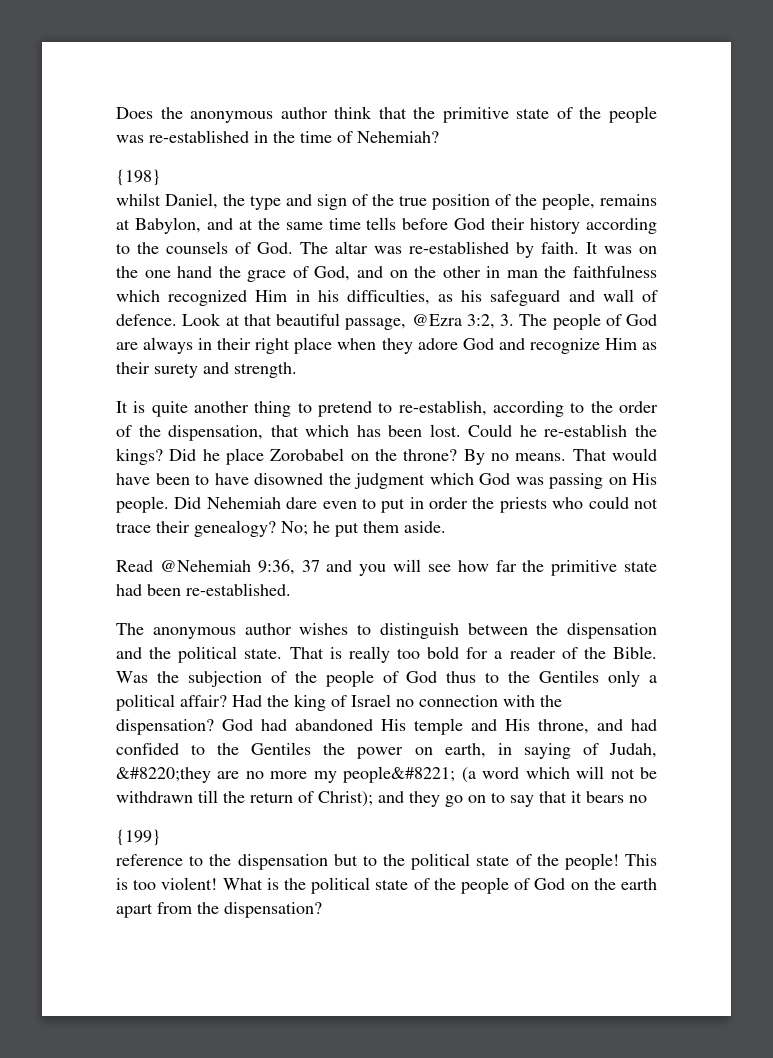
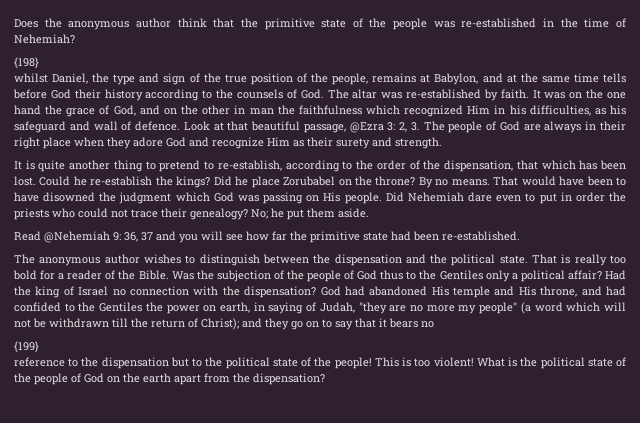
- Look at that beautiful passage, @Ezra 3:2, 3. The people of God are always in their right place when they adore God and recognize Him as their surety and strength.
+ Look at that beautiful passage, @Ezra 3: 2, 3. The people of God are always in their right place when they adore God and recognize Him as their surety and strength.
- Did he place Zorobabel on the throne?
+ Did he place Zorubabel on the throne?
- Read @Nehemiah 9:36, 37 and you will see how far the primitive state had been re-established.
+ Read @Nehemiah 9: 36, 37 and you will see how far the primitive state had been re-established.
- God had abandoned His temple and His throne, and had confided to the Gentiles the power on earth, in saying of Judah, &#8220;they are no more my people&#8221; (a word which will not be withdrawn till the return of Christ); and they go on to say that it bears no
+ God had abandoned His temple and His throne, and had confided to the Gentiles the power on earth, in saying of Judah, "they are no more my people" (a word which will not be withdrawn till the return of Christ); and they go on to say that it bears no

